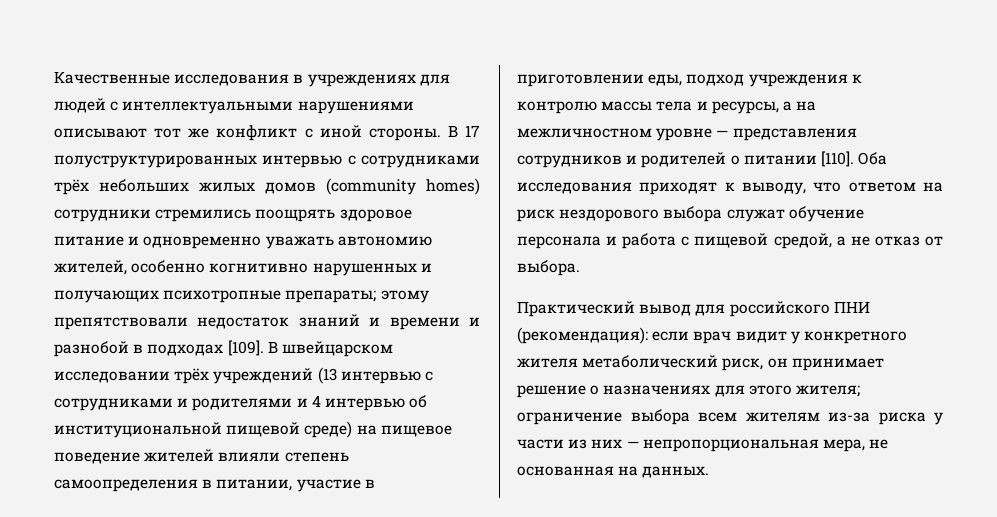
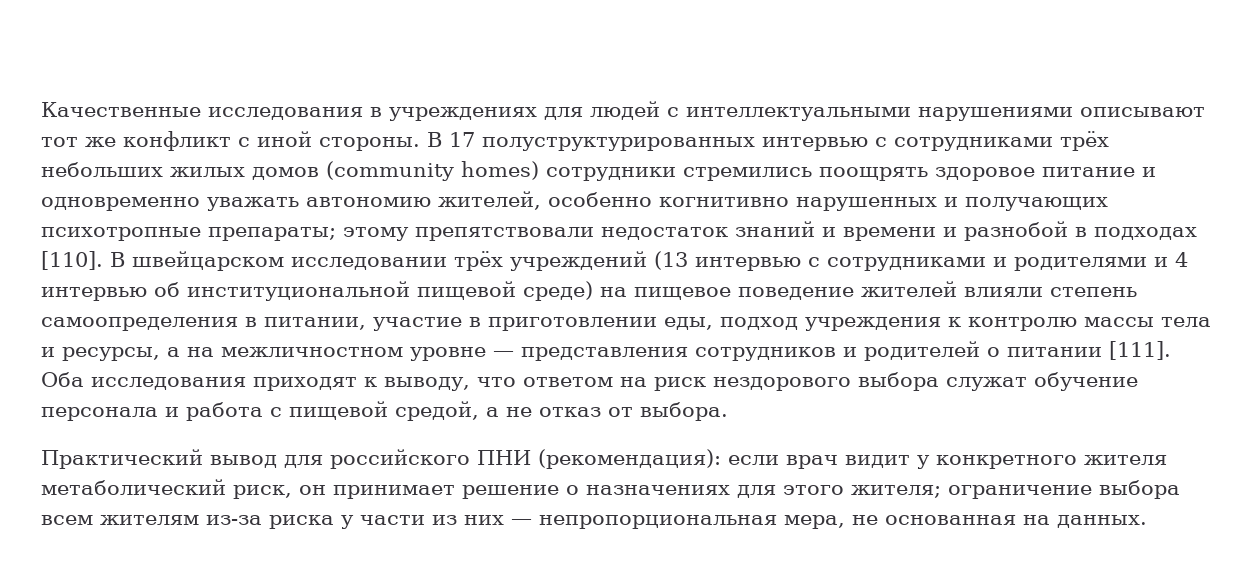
- В 17 полуструктурированных интервью с сотрудниками трёх небольших жилых домов (community homes) сотрудники стремились поощрять здоровое питание и одновременно уважать автономию жителей, особенно когнитивно нарушенных и получающих психотропные препараты; этому препятствовали недостаток знаний и времени и разнобой в подходах [109].
+ В 17 полуструктурированных интервью с сотрудниками трёх небольших жилых домов (community homes) сотрудники стремились поощрять здоровое питание и одновременно уважать автономию жителей, особенно когнитивно нарушенных и получающих психотропные препараты; этому препятствовали недостаток знаний и времени и разнобой в подходах [110].
- В швейцарском исследовании трёх учреждений (13 интервью с сотрудниками и родителями и 4 интервью об институциональной пищевой среде) на пищевое поведение жителей влияли степень самоопределения в питании, участие в приготовлении еды, подход учреждения к контролю массы тела и ресурсы, а на межличностном уровне — представления сотрудников и родителей о питании [110].
+ В швейцарском исследовании трёх учреждений (13 интервью с сотрудниками и родителями и 4 интервью об институциональной пищевой среде) на пищевое поведение жителей влияли степень самоопределения в питании, участие в приготовлении еды, подход учреждения к контролю массы тела и ресурсы, а на межличностном уровне — представления сотрудников и родителей о питании [111].

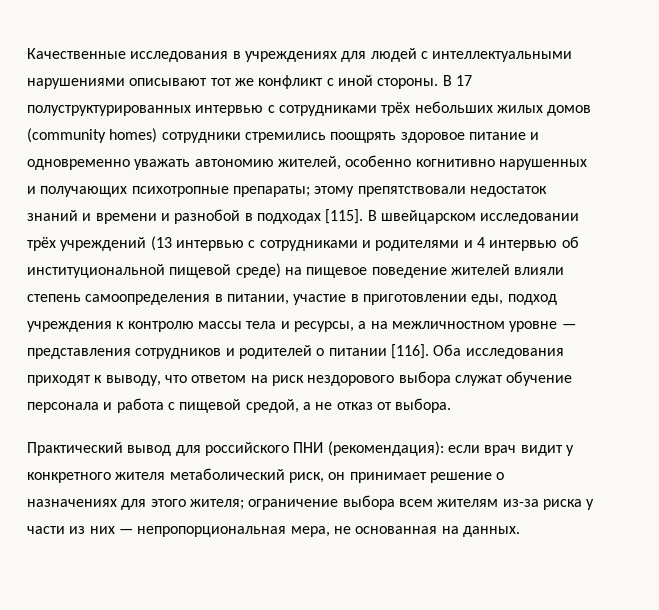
- В 17 полуструктурированных интервью с сотрудниками трёх небольших жилых домов (community homes) сотрудники стремились поощрять здоровое питание и одновременно уважать автономию жителей, особенно когнитивно нарушенных и получающих психотропные препараты; этому препятствовали недостаток знаний и времени и разнобой в подходах [110].
+ В 17 полуструктурированных интервью с сотрудниками трёх небольших жилых домов (community homes) сотрудники стремились поощрять здоровое питание и одновременно уважать автономию жителей, особенно когнитивно нарушенных и получающих психотропные препараты; этому препятствовали недостаток знаний и времени и разнобой в подходах [115].
- В швейцарском исследовании трёх учреждений (13 интервью с сотрудниками и родителями и 4 интервью об институциональной пищевой среде) на пищевое поведение жителей влияли степень самоопределения в питании, участие в приготовлении еды, подход учреждения к контролю массы тела и ресурсы, а на межличностном уровне — представления сотрудников и родителей о питании [111].
+ В швейцарском исследовании трёх учреждений (13 интервью с сотрудниками и родителями и 4 интервью об институциональной пищевой среде) на пищевое поведение жителей влияли степень самоопределения в питании, участие в приготовлении еды, подход учреждения к контролю массы тела и ресурсы, а на межличностном уровне — представления сотрудников и родителей о питании [116].

